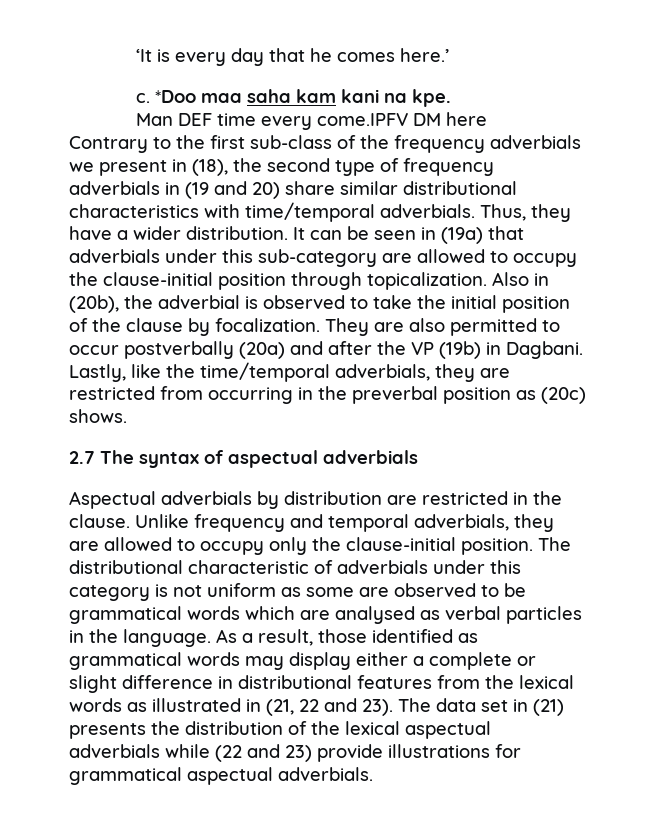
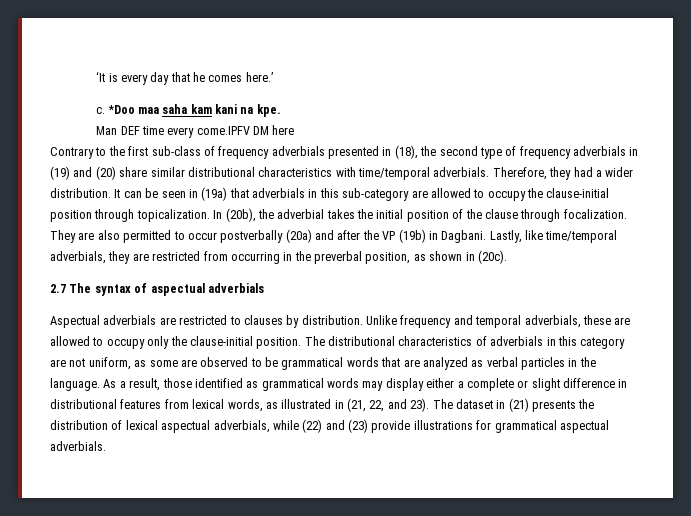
- Contrary to the first sub-class of the frequency adverbials we present in (18), the second type of frequency adverbials in (19 and 20) share similar distributional characteristics with time/temporal adverbials.
+ Contrary to the first sub-class of frequency adverbials presented in (18), the second type of frequency adverbials in (19) and (20) share similar distributional characteristics with time/temporal adverbials.
- Thus, they have a wider distribution.
+ Therefore, they had a wider distribution.
- It can be seen in (19a) that adverbials under this sub-category are allowed to occupy the clause-initial position through topicalization.
+ It can be seen in (19a) that adverbials in this sub-category are allowed to occupy the clause-initial position through topicalization.
- Also in (20b), the adverbial is observed to take the initial position of the clause by focalization.
+ In (20b), the adverbial takes the initial position of the clause through focalization.
- Lastly, like the time/temporal adverbials, they are restricted from occurring in the preverbal position as (20c) shows.
+ Lastly, like time/temporal adverbials, they are restricted from occurring in the preverbal position, as shown in (20c).
- Aspectual adverbials by distribution are restricted in the clause.
+ Aspectual adverbials are restricted to clauses by distribution.
- Unlike frequency and temporal adverbials, they are allowed to occupy only the clause-initial position.
+ Unlike frequency and temporal adverbials, these are allowed to occupy only the clause-initial position.
- The distributional characteristic of adverbials under this category is not uniform as some are observed to be grammatical words which are analysed as verbal particles in the language.
+ The distributional characteristics of adverbials in this category are not uniform, as some are observed to be grammatical words that are analyzed as verbal particles in the language.
- As a result, those identified as grammatical words may display either a complete or slight difference in distributional features from the lexical words as illustrated in (21, 22 and 23).
+ As a result, those identified as grammatical words may display either a complete or slight difference in distributional features from lexical words, as illustrated in (21, 22, and 23).
- The data set in (21) presents the distribution of the lexical aspectual adverbials while (22 and 23) provide illustrations for grammatical aspectual adverbials.
+ The dataset in (21) presents the distribution of lexical aspectual adverbials, while (22) and (23) provide illustrations for grammatical aspectual adverbials.

